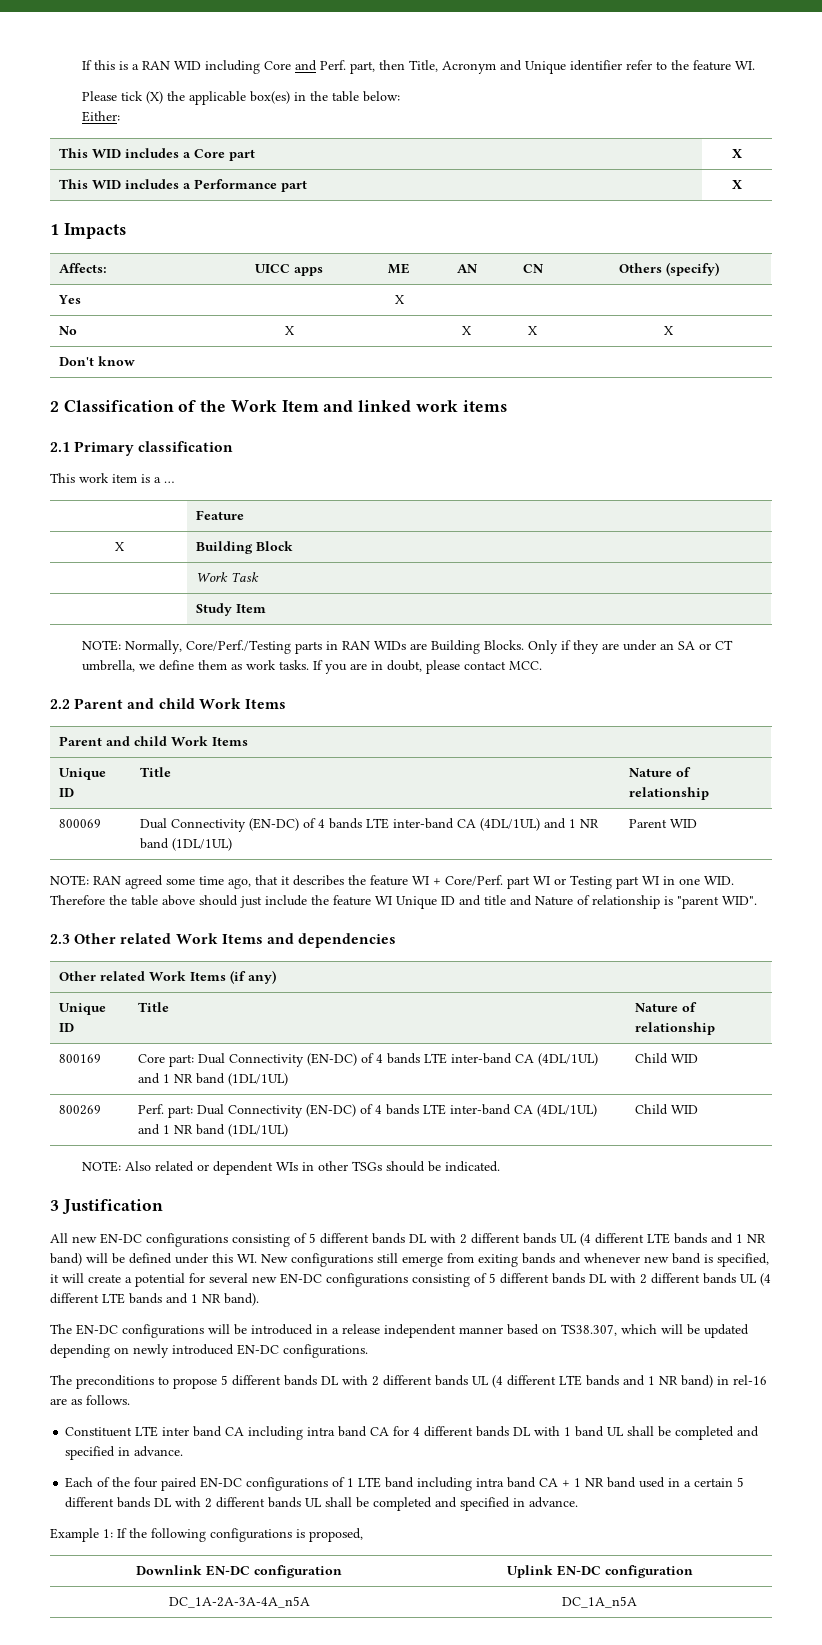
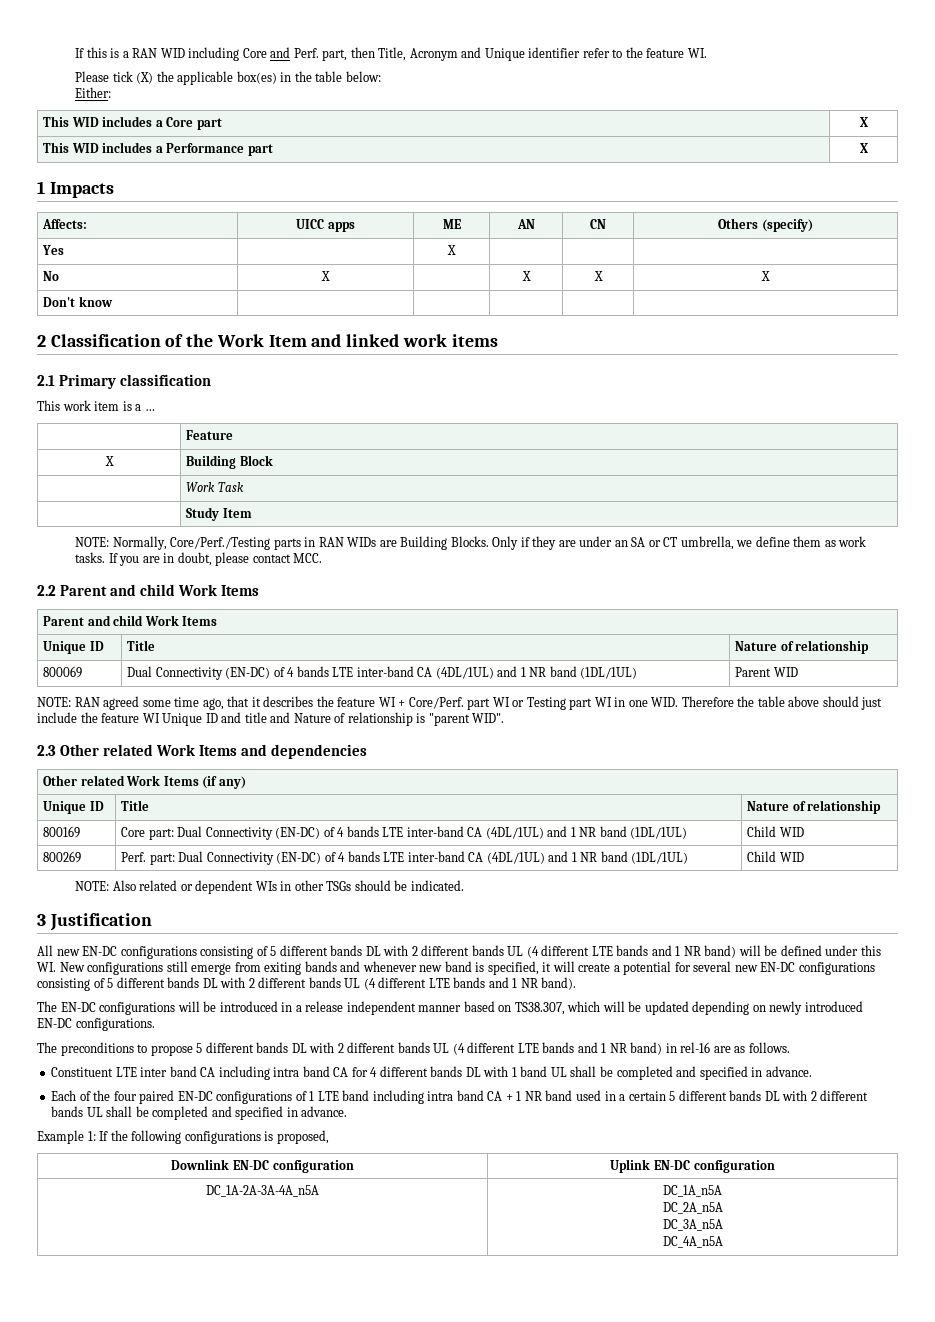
  DC_1A-2A-3A-4A_n5A | DC_1A_n5A
+ DC_2A_n5A
+ DC_3A_n5A
+ DC_4A_n5A

